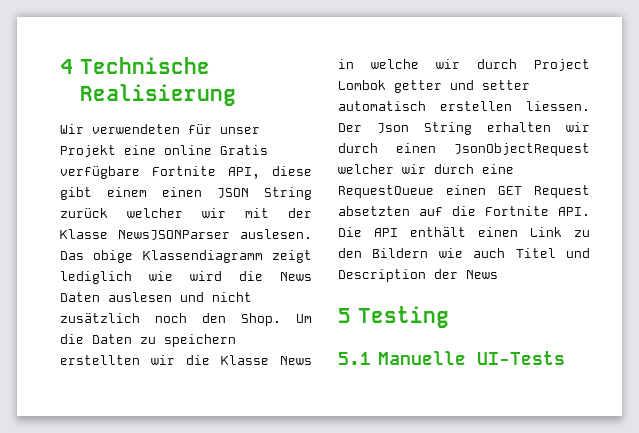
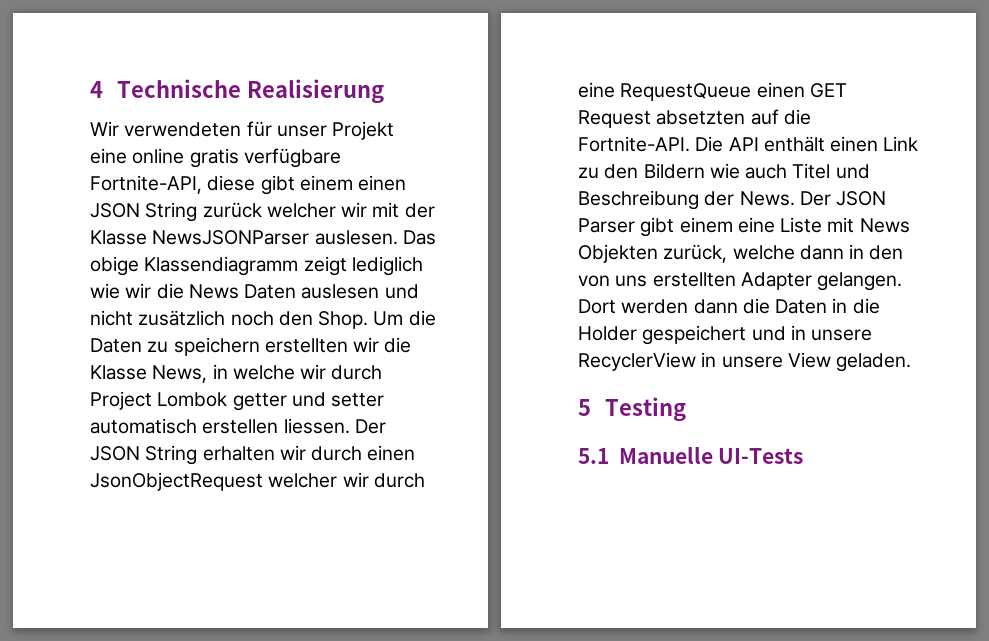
- Wir verwendeten für unser Projekt eine online Gratis verfügbare Fortnite API, diese gibt einem einen JSON String zurück welcher wir mit der Klasse NewsJSONParser auslesen.
+ Wir verwendeten für unser Projekt eine online gratis verfügbare Fortnite-API, diese gibt einem einen JSON String zurück welcher wir mit der Klasse NewsJSONParser auslesen.
- Das obige Klassendiagramm zeigt lediglich wie wird die News Daten auslesen und nicht zusätzlich noch den Shop.
+ Das obige Klassendiagramm zeigt lediglich wie wir die News Daten auslesen und nicht zusätzlich noch den Shop.
- Um die Daten zu speichern erstellten wir die Klasse News in welche wir durch Project Lombok getter und setter automatisch erstellen liessen.
+ Um die Daten zu speichern erstellten wir die Klasse News, in welche wir durch Project Lombok getter und setter automatisch erstellen liessen.
- Der Json String erhalten wir durch einen JsonObjectRequest welcher wir durch eine RequestQueue einen GET Request absetzten auf die Fortnite API. Die API enthält einen Link zu den Bildern wie auch Titel und Description der News
+ Der JSON String erhalten wir durch einen JsonObjectRequest welcher wir durch eine RequestQueue einen GET Request absetzten auf die Fortnite-API. Die API enthält einen Link zu den Bildern wie auch Titel und Beschreibung der News. Der JSON Parser gibt einem eine Liste mit News Objekten zurück, welche dann in den von uns erstellten Adapter gelangen. Dort werden dann die Daten in die Holder gespeichert und in unsere RecyclerView in unsere View geladen.

